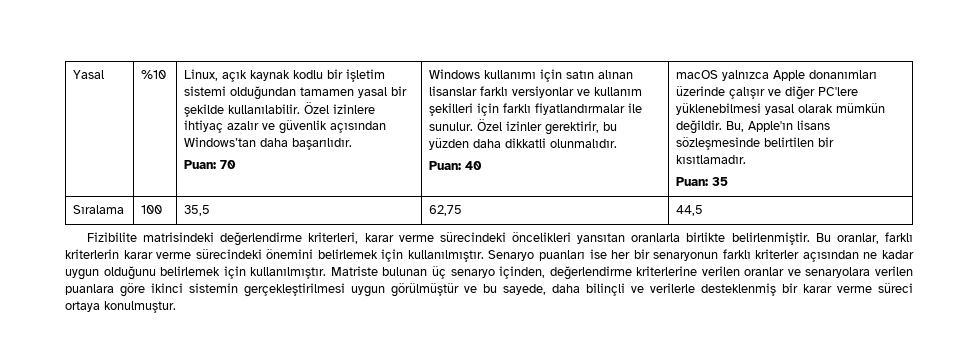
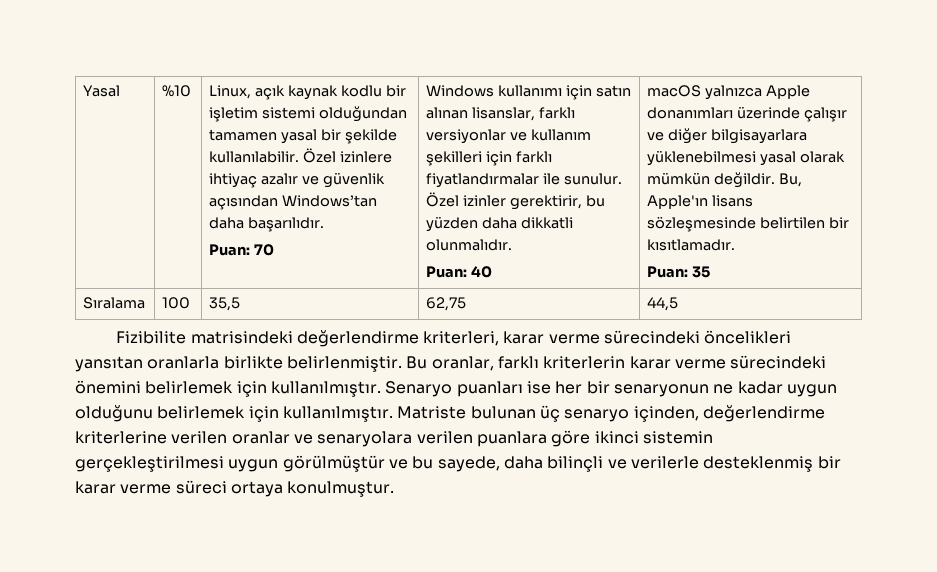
- Windows kullanımı için satın alınan lisanslar farklı versiyonlar ve kullanım şekilleri için farklı fiyatlandırmalar ile sunulur.
+ Windows kullanımı için satın alınan lisanslar, farklı versiyonlar ve kullanım şekilleri için farklı fiyatlandırmalar ile sunulur.
- macOS yalnızca Apple donanımları üzerinde çalışır ve diğer PC'lere yüklenebilmesi yasal olarak mümkün değildir.
+ macOS yalnızca Apple donanımları üzerinde çalışır ve diğer bilgisayarlara yüklenebilmesi yasal olarak mümkün değildir.
- Senaryo puanları ise her bir senaryonun farklı kriterler açısından ne kadar uygun olduğunu belirlemek için kullanılmıştır.
+ Senaryo puanları ise her bir senaryonun ne kadar uygun olduğunu belirlemek için kullanılmıştır.

